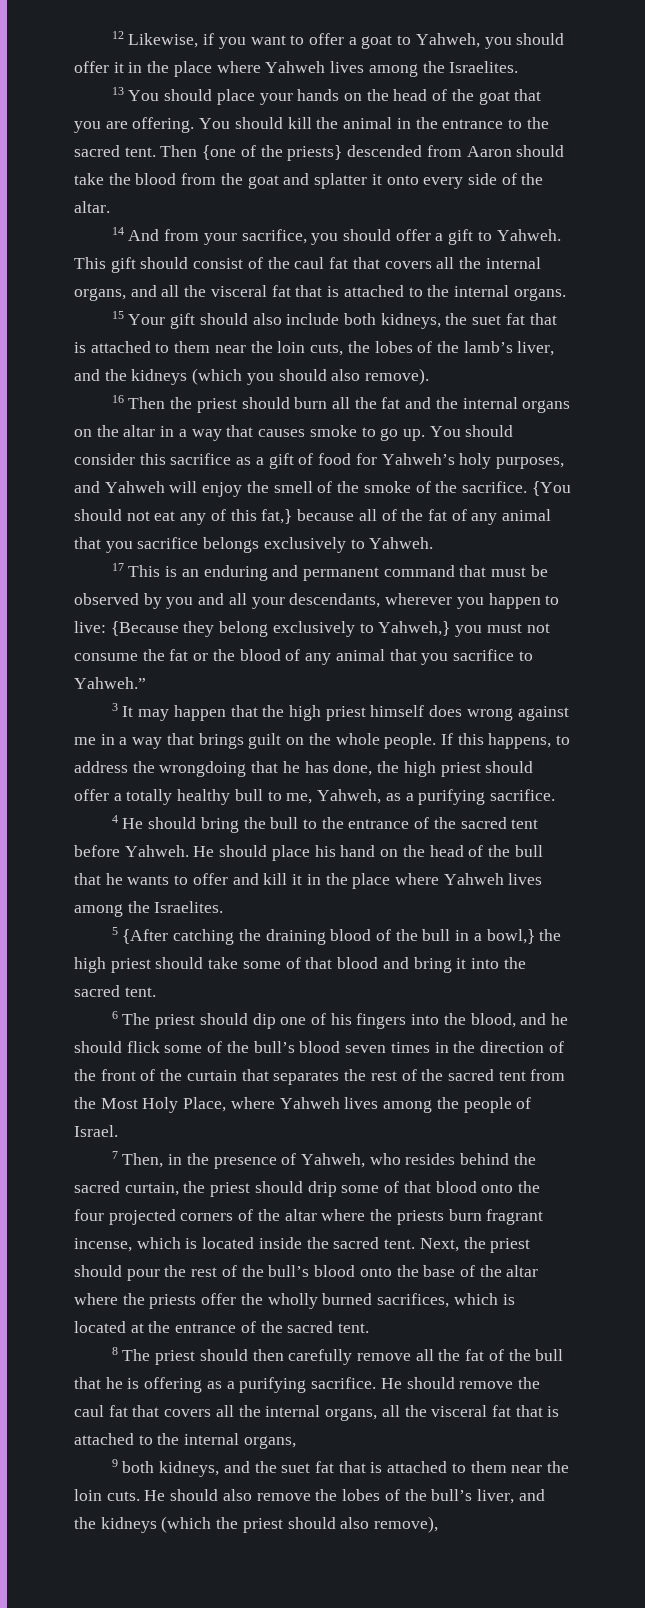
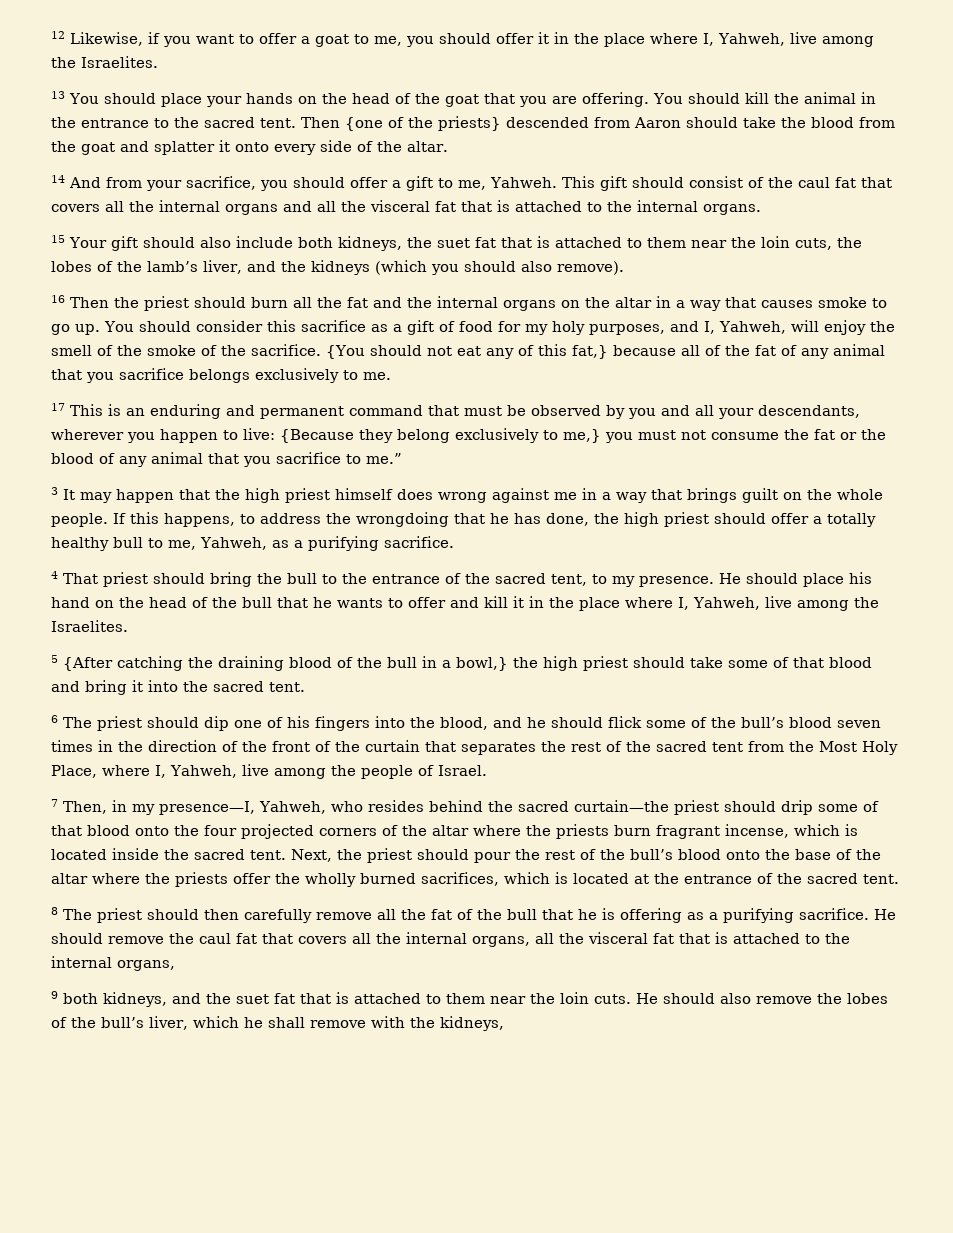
- 12 Likewise, if you want to offer a goat to Yahweh, you should offer it in the place where Yahweh lives among the Israelites.
+ 12 Likewise, if you want to offer a goat to me, you should offer it in the place where I, Yahweh, live among the Israelites.
- 14 And from your sacrifice, you should offer a gift to Yahweh.
+ 14 And from your sacrifice, you should offer a gift to me, Yahweh.
- This gift should consist of the caul fat that covers all the internal organs, and all the visceral fat that is attached to the internal organs.
+ This gift should consist of the caul fat that covers all the internal organs and all the visceral fat that is attached to the internal organs.
- You should consider this sacrifice as a gift of food for Yahweh’s holy purposes, and Yahweh will enjoy the smell of the smoke of the sacrifice.
+ You should consider this sacrifice as a gift of food for my holy purposes, and I, Yahweh, will enjoy the smell of the smoke of the sacrifice.
- {You should not eat any of this fat,} because all of the fat of any animal that you sacrifice belongs exclusively to Yahweh.
+ {You should not eat any of this fat,} because all of the fat of any animal that you sacrifice belongs exclusively to me.
- 17 This is an enduring and permanent command that must be observed by you and all your descendants, wherever you happen to live: {Because they belong exclusively to Yahweh,} you must not consume the fat or the blood of any animal that you sacrifice to Yahweh.”
+ 17 This is an enduring and permanent command that must be observed by you and all your descendants, wherever you happen to live: {Because they belong exclusively to me,} you must not consume the fat or the blood of any animal that you sacrifice to me.”
- 4 He should bring the bull to the entrance of the sacred tent before Yahweh.
+ 4 That priest should bring the bull to the entrance of the sacred tent, to my presence.
- He should place his hand on the head of the bull that he wants to offer and kill it in the place where Yahweh lives among the Israelites.
+ He should place his hand on the head of the bull that he wants to offer and kill it in the place where I, Yahweh, live among the Israelites.
- 6 The priest should dip one of his fingers into the blood, and he should flick some of the bull’s blood seven times in the direction of the front of the curtain that separates the rest of the sacred tent from the Most Holy Place, where Yahweh lives among the people of Israel.
+ 6 The priest should dip one of his fingers into the blood, and he should flick some of the bull’s blood seven times in the direction of the front of the curtain that separates the rest of the sacred tent from the Most Holy Place, where I, Yahweh, live among the people of Israel.
- 7 Then, in the presence of Yahweh, who resides behind the sacred curtain, the priest should drip some of that blood onto the four projected corners of the altar where the priests burn fragrant incense, which is located inside the sacred tent.
+ 7 Then, in my presence—I, Yahweh, who resides behind the sacred curtain—the priest should drip some of that blood onto the four projected corners of the altar where the priests burn fragrant incense, which is located inside the sacred tent.
- He should also remove the lobes of the bull’s liver, and the kidneys (which the priest should also remove),
+ He should also remove the lobes of the bull’s liver, which he shall remove with the kidneys,

